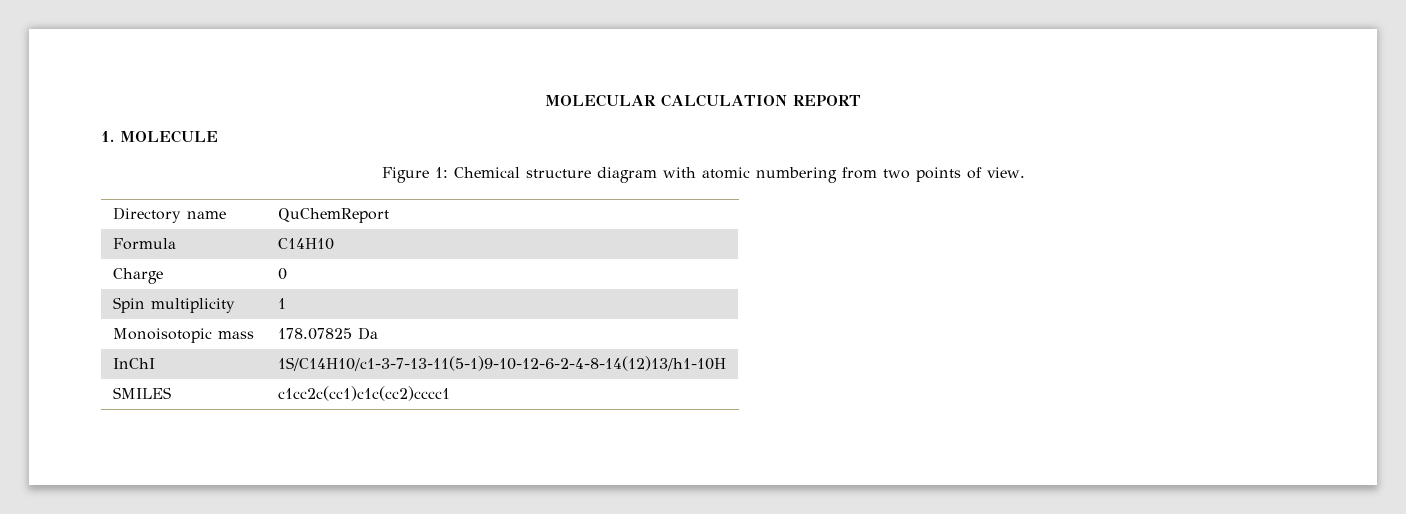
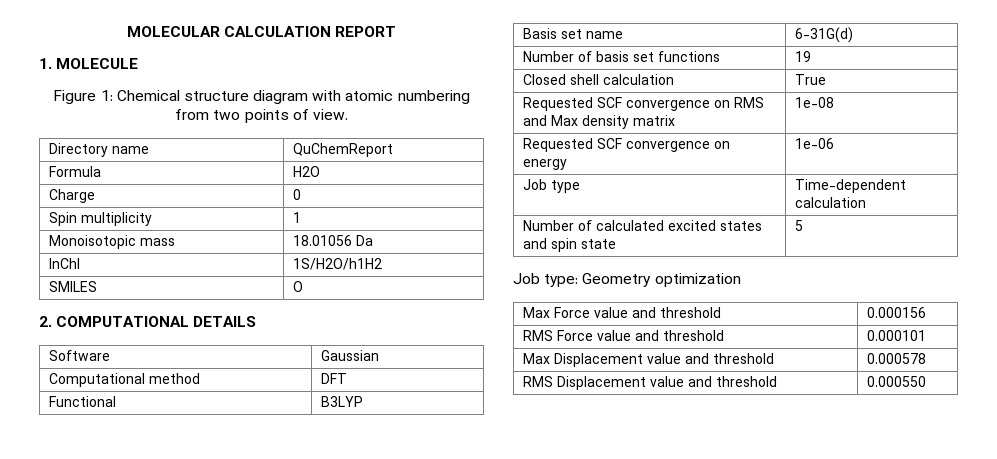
- Formula | C14H10
+ Formula | H2O
- Monoisotopic mass | 178.07825 Da
+ Monoisotopic mass | 18.01056 Da
- InChI | 1S/C14H10/c1-3-7-13-11(5-1)9-10-12-6-2-4-8-14(12)13/h1-10H
+ InChI | 1S/H2O/h1H2
- SMILES | c1cc2c(cc1)c1c(cc2)cccc1
+ SMILES | O
+ 2. COMPUTATIONAL DETAILS
+ Software | Gaussian
+ Computational method | DFT
+ Functional | B3LYP
+ Basis set name | 6-31G(d)
+ Number of basis set functions | 19
+ Closed shell calculation | True
+ Requested SCF convergence on RMS and Max density matrix | 1e-08
+ Requested SCF convergence on energy | 1e-06
+ Job type | Time-dependent calculation
+ Number of calculated excited states and spin state | 5
+ Job type: Geometry optimization
+ Max Force value and threshold | 0.000156
+ RMS Force value and threshold | 0.000101
+ Max Displacement value and threshold | 0.000578
+ RMS Displacement value and threshold | 0.000550

